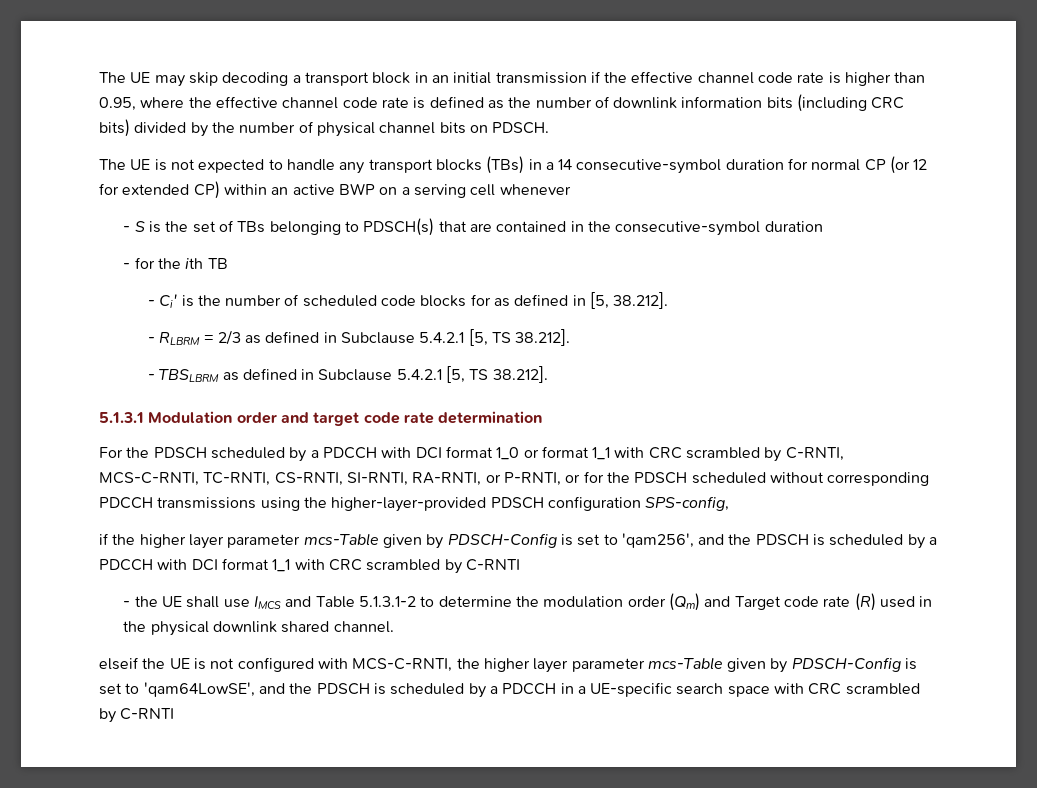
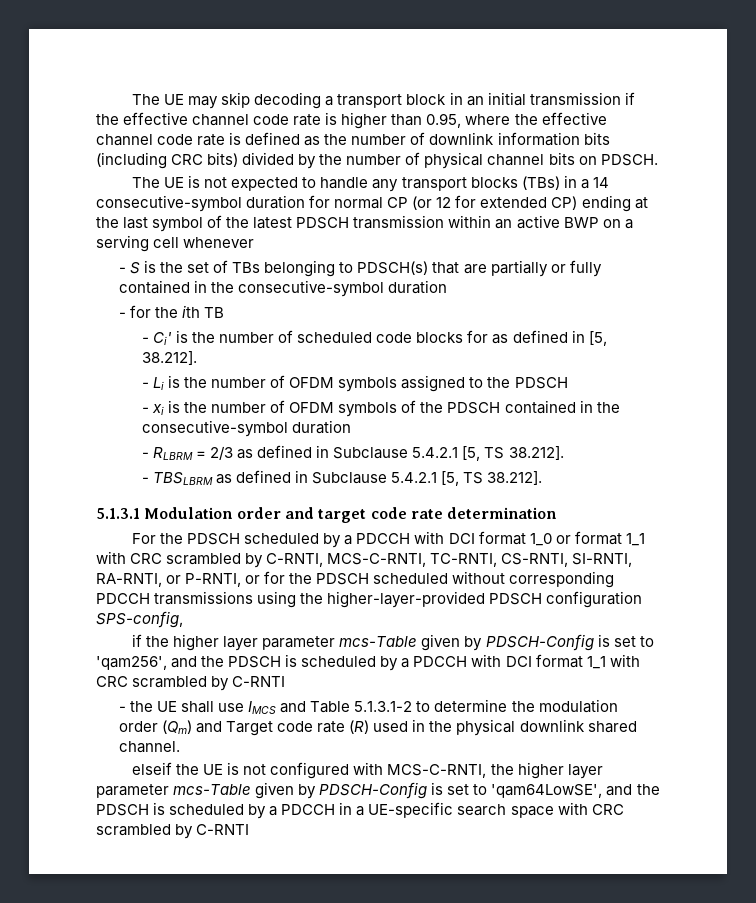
- The UE is not expected to handle any transport blocks (TBs) in a 14 consecutive-symbol duration for normal CP (or 12 for extended CP) within an active BWP on a serving cell whenever
+ The UE is not expected to handle any transport blocks (TBs) in a 14 consecutive-symbol duration for normal CP (or 12 for extended CP) ending at the last symbol of the latest PDSCH transmission within an active BWP on a serving cell whenever
- - S is the set of TBs belonging to PDSCH(s) that are contained in the consecutive-symbol duration
+ - S is the set of TBs belonging to PDSCH(s) that are partially or fully contained in the consecutive-symbol duration
+ - Li is the number of OFDM symbols assigned to the PDSCH
+ - xi is the number of OFDM symbols of the PDSCH contained in the consecutive-symbol duration

